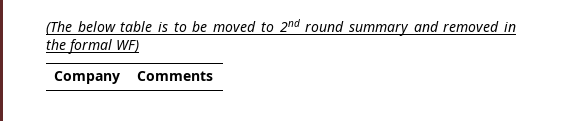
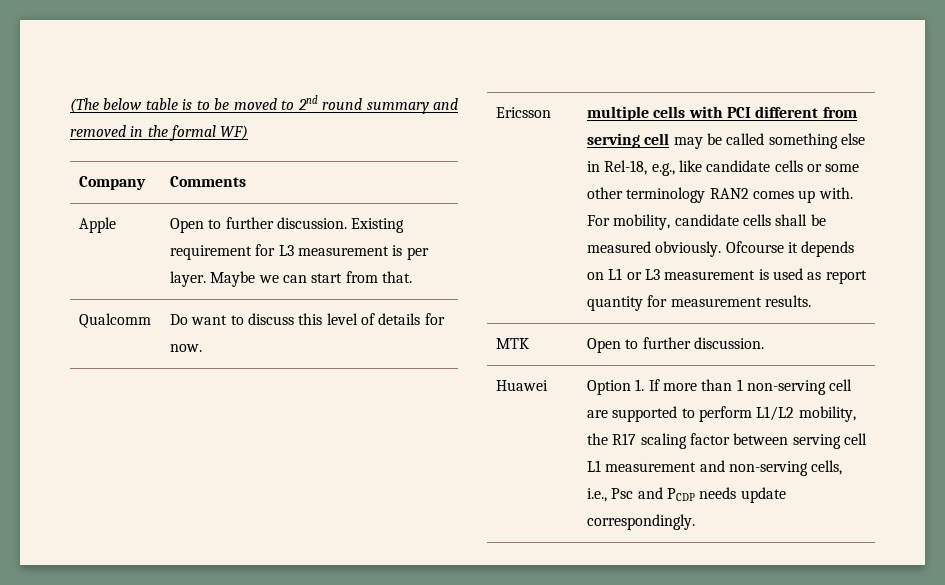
+ Apple | Open to further discussion. Existing requirement for L3 measurement is per layer. Maybe we can start from that.
+ Qualcomm | Do want to discuss this level of details for now.
+ Ericsson | multiple cells with PCI different from serving cell may be called something else in Rel-18, e.g., like candidate cells or some other terminology RAN2 comes up with. For mobility, candidate cells shall be measured obviously. Ofcourse it depends on L1 or L3 measurement is used as report quantity for measurement results.
+ MTK | Open to further discussion.
+ Huawei | Option 1. If more than 1 non-serving cell are supported to perform L1/L2 mobility, the R17 scaling factor between serving cell L1 measurement and non-serving cells, i.e., Psc and PCDP needs update correspondingly.

